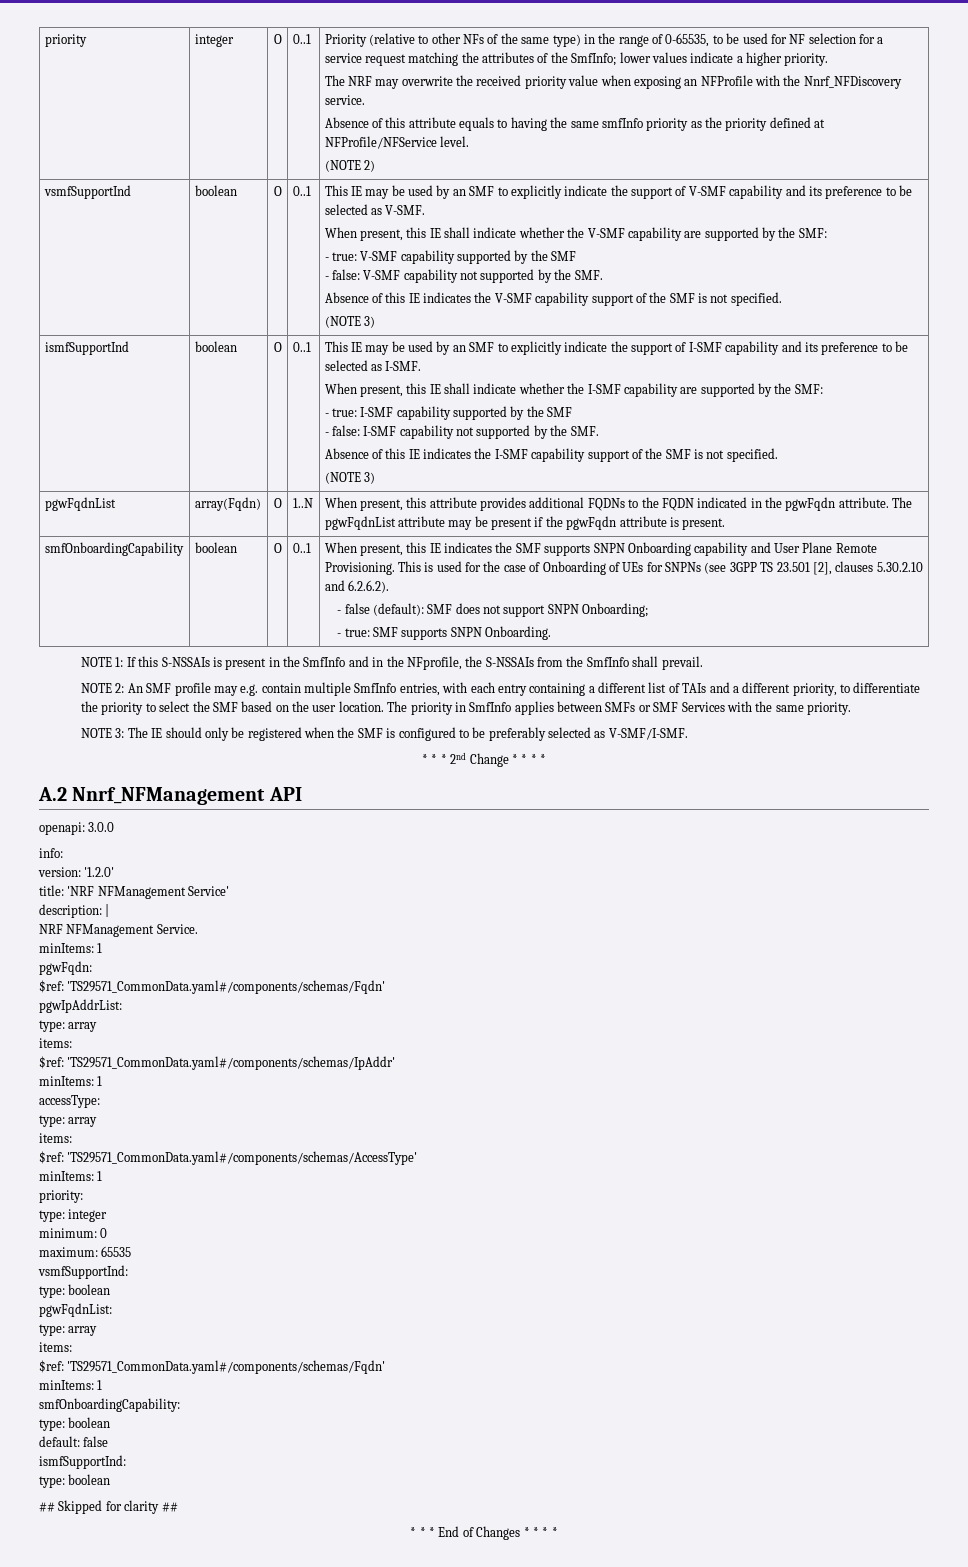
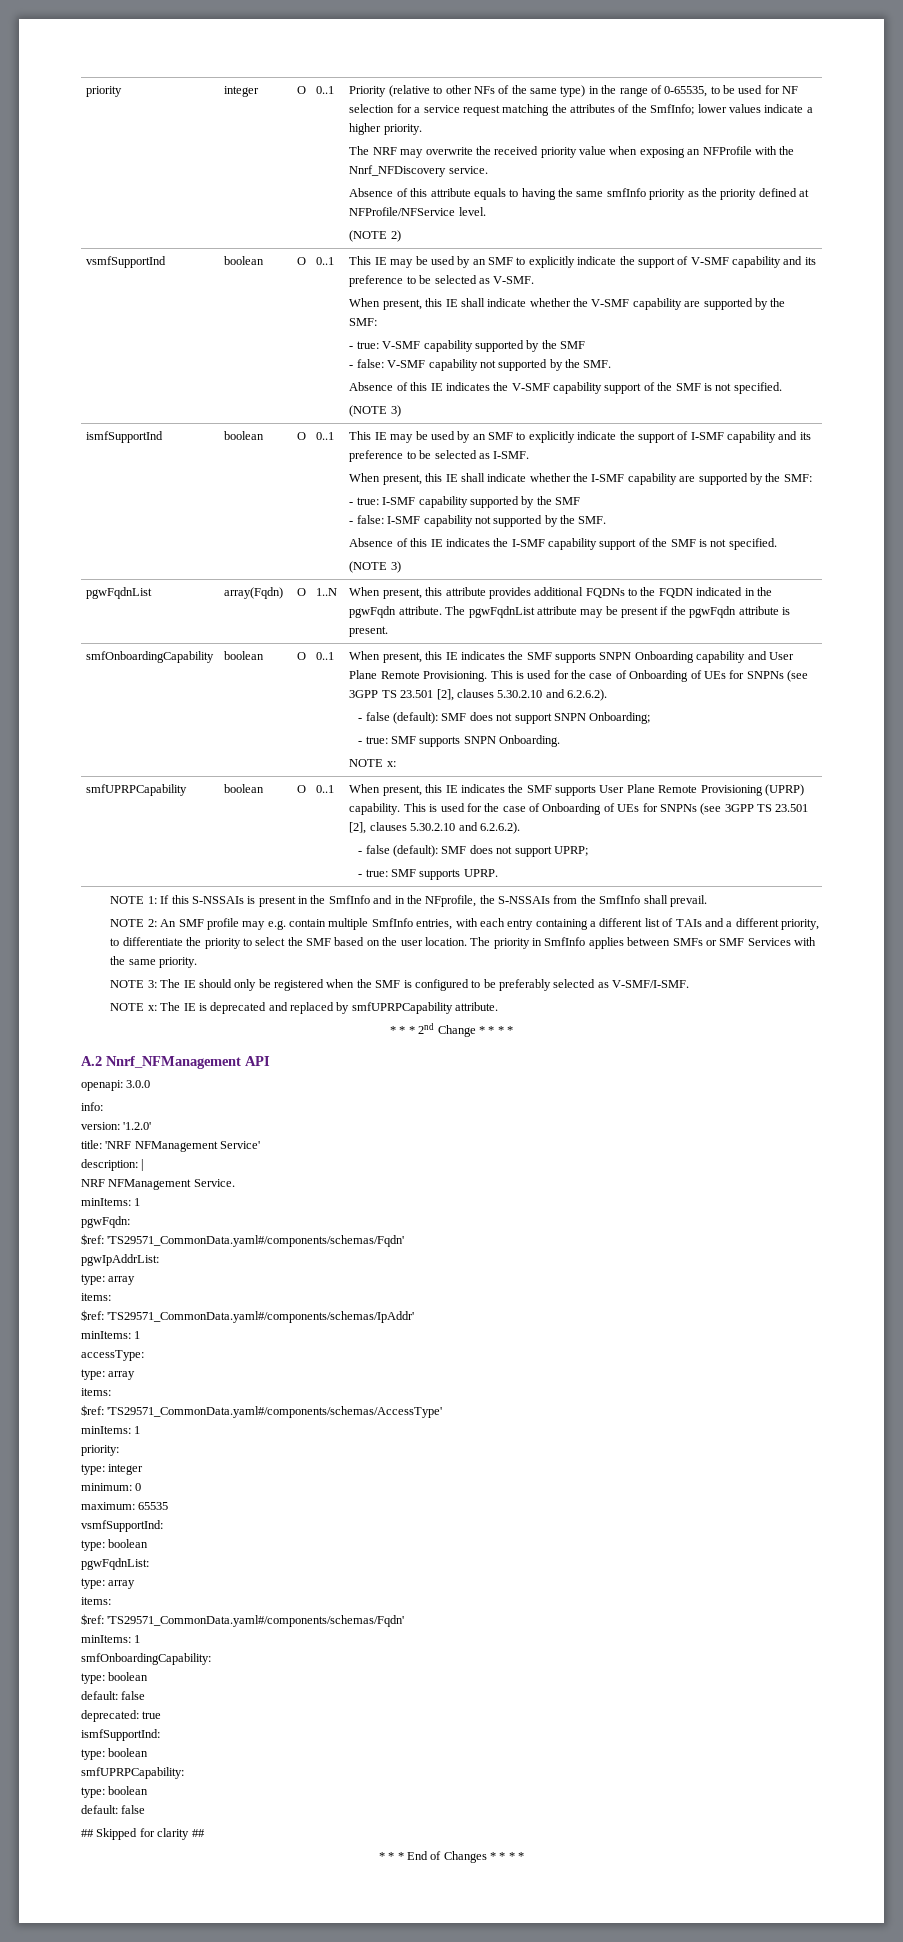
  - true: SMF supports SNPN Onboarding.
+ NOTE x:
+ smfUPRPCapability | boolean | O | 0..1 | When present, this IE indicates the SMF supports User Plane Remote Provisioning (UPRP) capability. This is used for the case of Onboarding of UEs for SNPNs (see 3GPP TS 23.501 [2], clauses 5.30.2.10 and 6.2.6.2).
+ - false (default): SMF does not support UPRP;
+ - true: SMF supports UPRP.
+ NOTE x: The IE is deprecated and replaced by smfUPRPCapability attribute.
+ deprecated: true
+ smfUPRPCapability:
+ type: boolean
+ default: false

